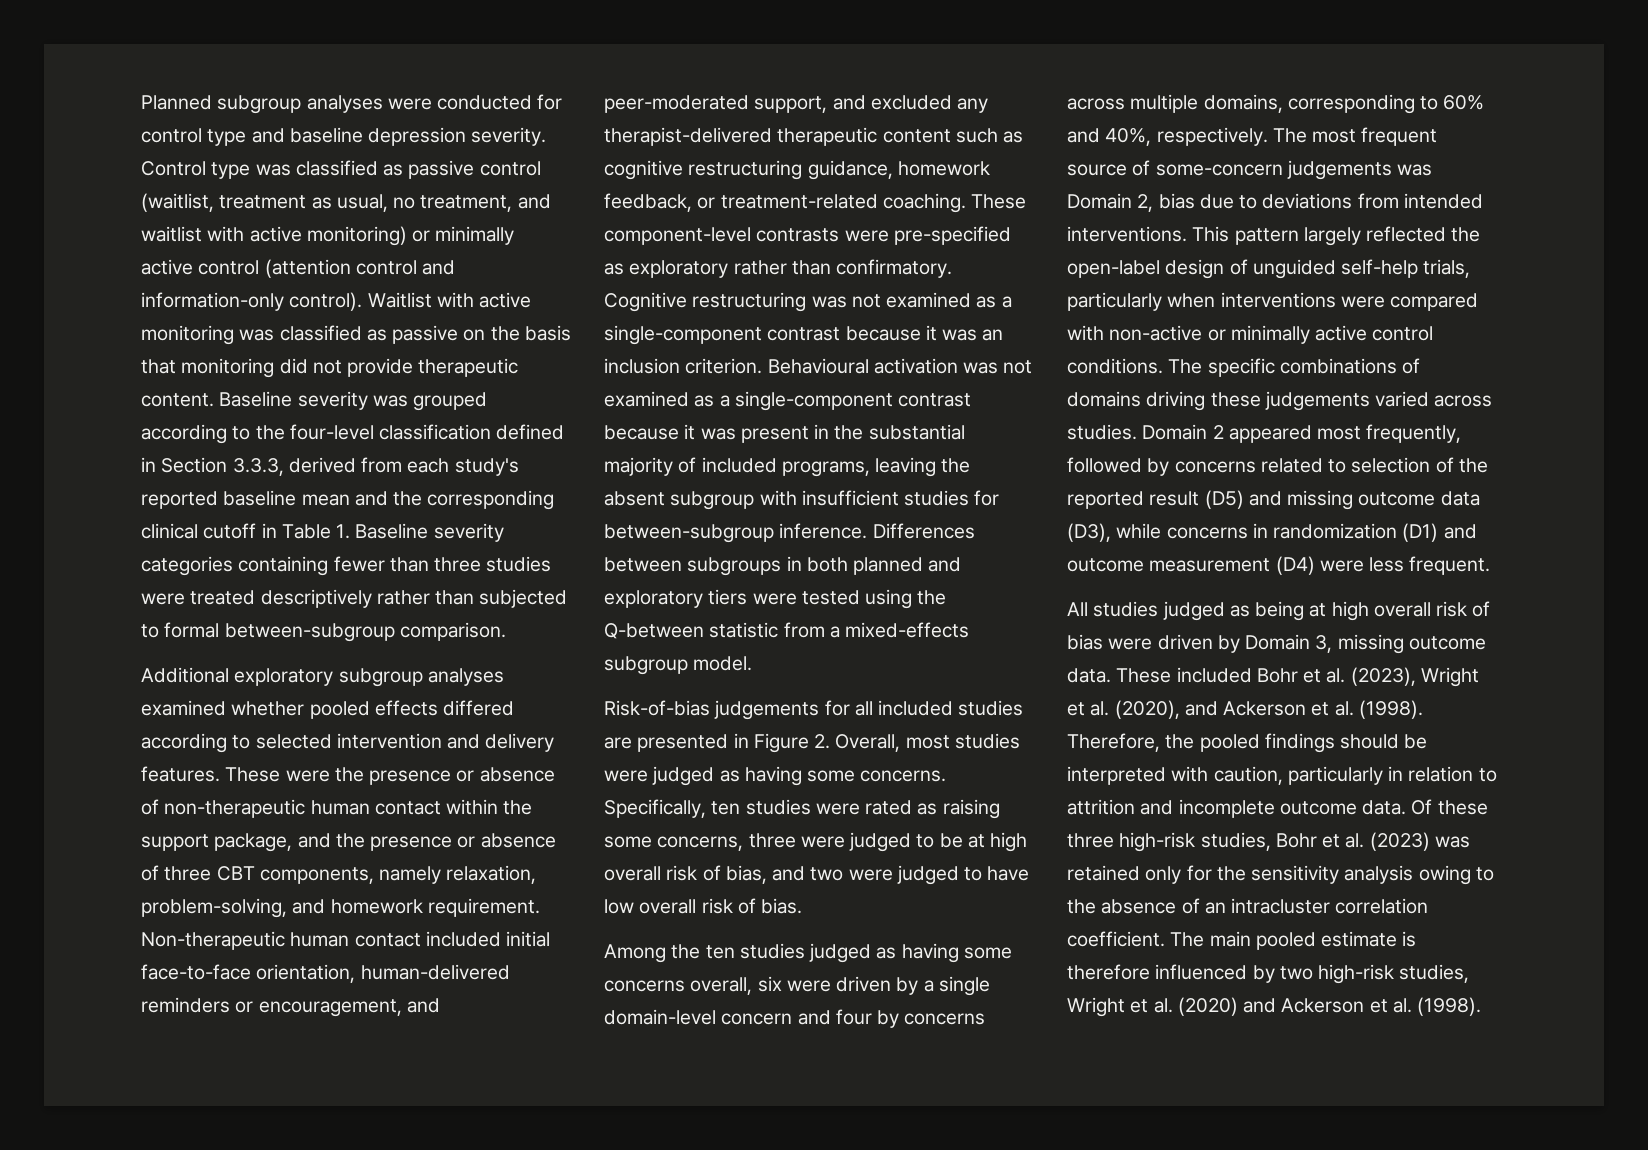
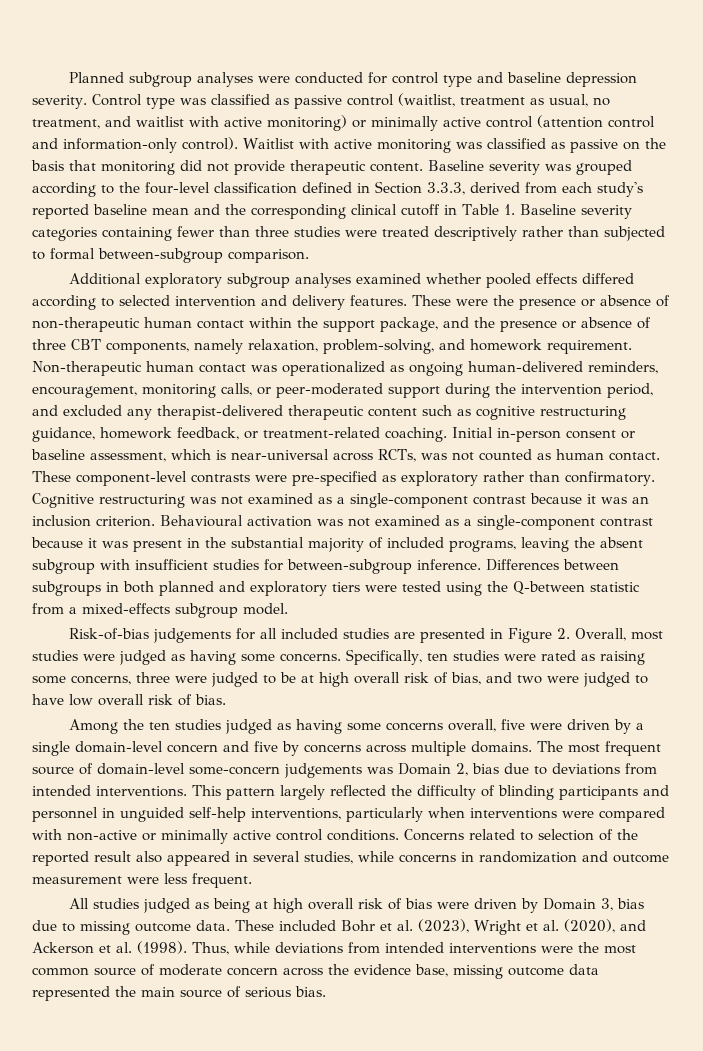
- Non-therapeutic human contact included initial face-to-face orientation, human-delivered reminders or encouragement, and peer-moderated support, and excluded any therapist-delivered therapeutic content such as cognitive restructuring guidance, homework feedback, or treatment-related coaching.
+ Non-therapeutic human contact was operationalized as ongoing human-delivered reminders, encouragement, monitoring calls, or peer-moderated support during the intervention period, and excluded any therapist-delivered therapeutic content such as cognitive restructuring guidance, homework feedback, or treatment-related coaching.
+ Initial in-person consent or baseline assessment, which is near-universal across RCTs, was not counted as human contact.
- Among the ten studies judged as having some concerns overall, six were driven by a single domain-level concern and four by concerns across multiple domains, corresponding to 60% and 40%, respectively.
+ Among the ten studies judged as having some concerns overall, five were driven by a single domain-level concern and five by concerns across multiple domains.
- The most frequent source of some-concern judgements was Domain 2, bias due to deviations from intended interventions.
+ The most frequent source of domain-level some-concern judgements was Domain 2, bias due to deviations from intended interventions.
- This pattern largely reflected the open-label design of unguided self-help trials, particularly when interventions were compared with non-active or minimally active control conditions.
+ This pattern largely reflected the difficulty of blinding participants and personnel in unguided self-help interventions, particularly when interventions were compared with non-active or minimally active control conditions.
- The specific combinations of domains driving these judgements varied across studies. Domain 2 appeared most frequently, followed by concerns related to selection of the reported result (D5) and missing outcome data (D3), while concerns in randomization (D1) and outcome measurement (D4) were less frequent.
+ Concerns related to selection of the reported result also appeared in several studies, while concerns in randomization and outcome measurement were less frequent.
- All studies judged as being at high overall risk of bias were driven by Domain 3, missing outcome data.
+ All studies judged as being at high overall risk of bias were driven by Domain 3, bias due to missing outcome data.
- Therefore, the pooled findings should be interpreted with caution, particularly in relation to attrition and incomplete outcome data. Of these three high-risk studies, Bohr et al. (2023) was retained only for the sensitivity analysis owing to the absence of an intracluster correlation coefficient. The main pooled estimate is therefore influenced by two high-risk studies, Wright et al. (2020) and Ackerson et al. (1998).
+ Thus, while deviations from intended interventions were the most common source of moderate concern across the evidence base, missing outcome data represented the main source of serious bias.

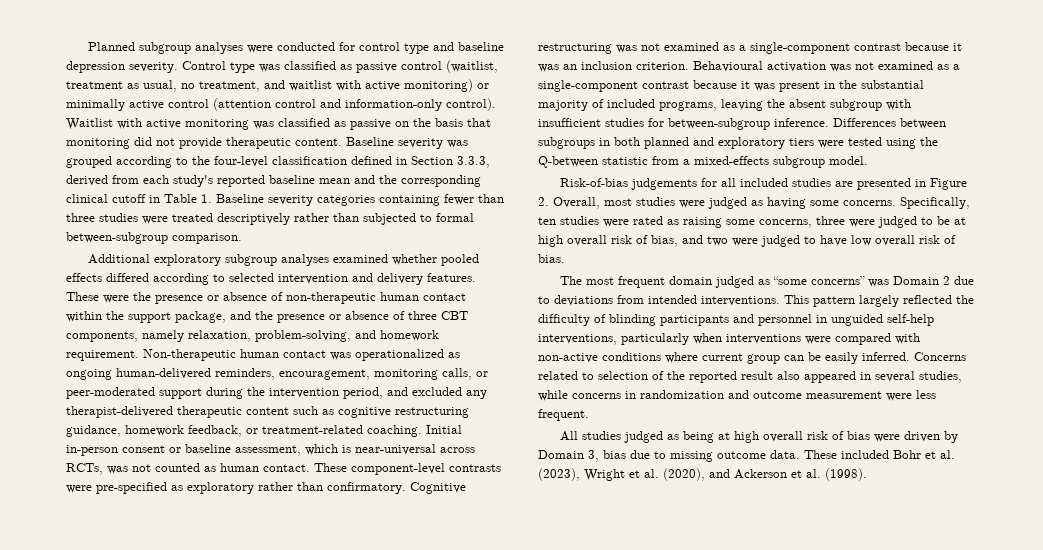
- Among the ten studies judged as having some concerns overall, five were driven by a single domain-level concern and five by concerns across multiple domains. The most frequent source of domain-level some-concern judgements was Domain 2, bias due to deviations from intended interventions.
+ The most frequent domain judged as “some concerns” was Domain 2 due to deviations from intended interventions.
- This pattern largely reflected the difficulty of blinding participants and personnel in unguided self-help interventions, particularly when interventions were compared with non-active or minimally active control conditions.
+ This pattern largely reflected the difficulty of blinding participants and personnel in unguided self-help interventions, particularly when interventions were compared with non-active conditions where current group can be easily inferred.
- Thus, while deviations from intended interventions were the most common source of moderate concern across the evidence base, missing outcome data represented the main source of serious bias.

